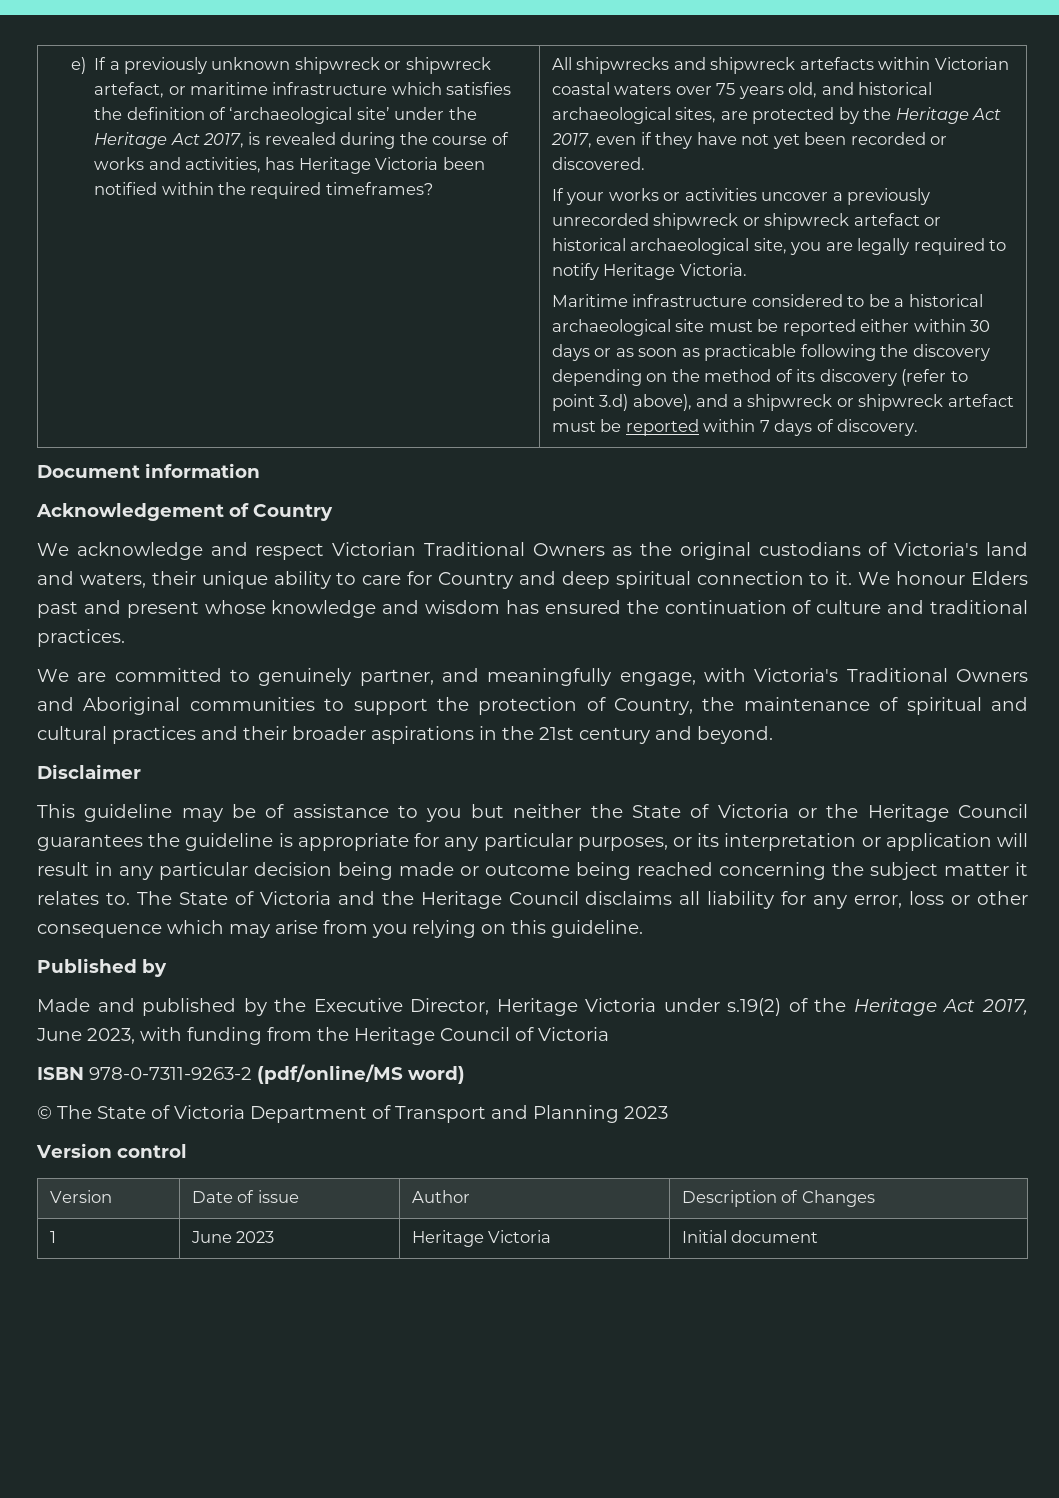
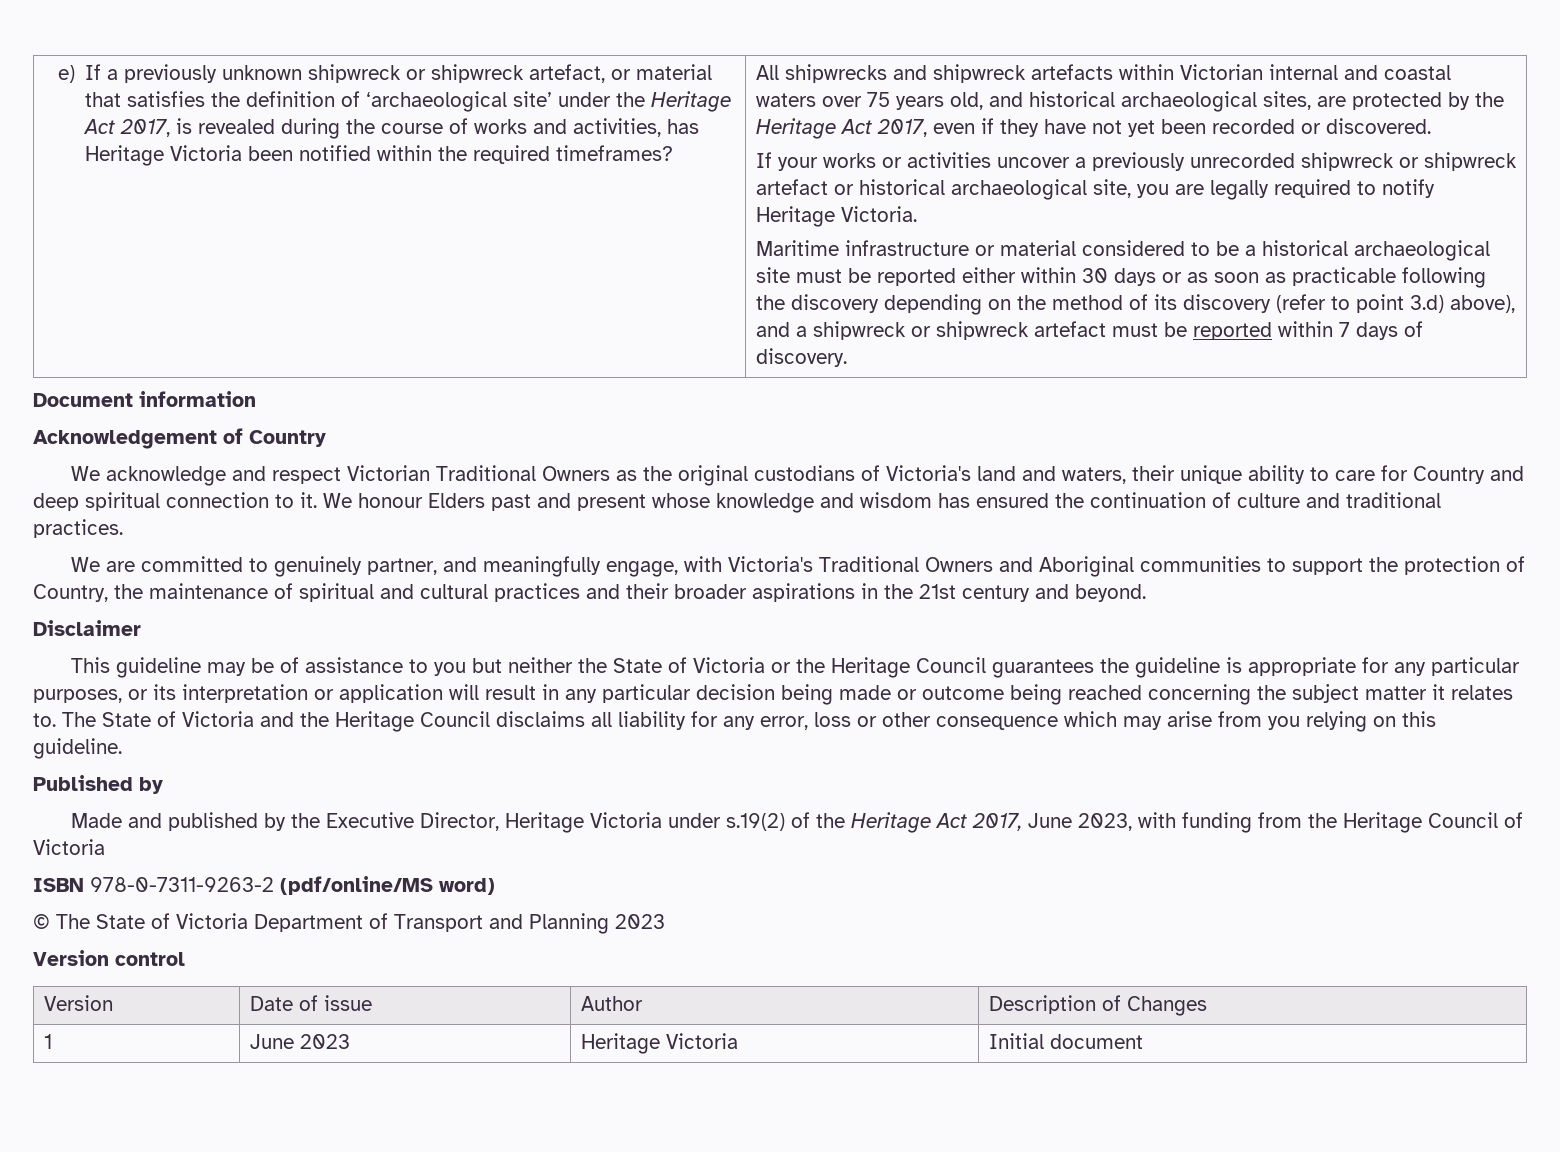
- e) If a previously unknown shipwreck or shipwreck artefact, or maritime infrastructure which satisfies the definition of ‘archaeological site’ under the Heritage Act 2017, is revealed during the course of works and activities, has Heritage Victoria been notified within the required timeframes?
+ e) If a previously unknown shipwreck or shipwreck artefact, or material that satisfies the definition of ‘archaeological site’ under the Heritage Act 2017, is revealed during the course of works and activities, has Heritage Victoria been notified within the required timeframes?
- All shipwrecks and shipwreck artefacts within Victorian coastal waters over 75 years old, and historical archaeological sites, are protected by the Heritage Act 2017, even if they have not yet been recorded or discovered.
+ All shipwrecks and shipwreck artefacts within Victorian internal and coastal waters over 75 years old, and historical archaeological sites, are protected by the Heritage Act 2017, even if they have not yet been recorded or discovered.
- Maritime infrastructure considered to be a historical archaeological site must be reported either within 30 days or as soon as practicable following the discovery depending on the method of its discovery (refer to point 3.d) above), and a shipwreck or shipwreck artefact must be reported within 7 days of discovery.
+ Maritime infrastructure or material considered to be a historical archaeological site must be reported either within 30 days or as soon as practicable following the discovery depending on the method of its discovery (refer to point 3.d) above), and a shipwreck or shipwreck artefact must be reported within 7 days of discovery.

